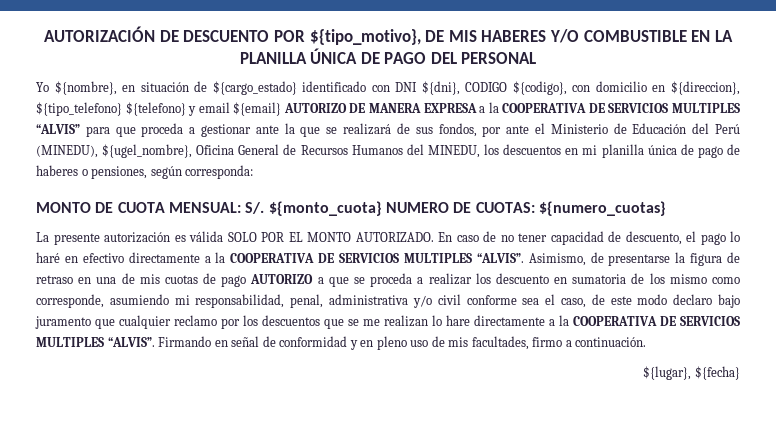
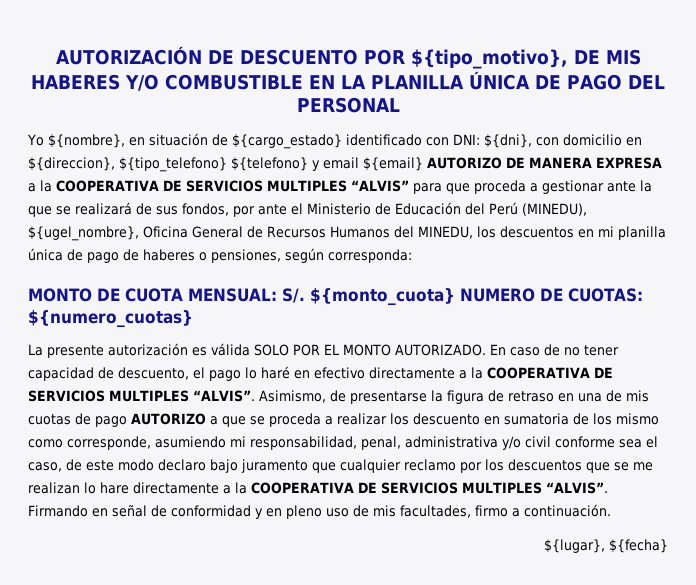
- Yo ${nombre}, en situación de ${cargo_estado} identificado con DNI ${dni}, CODIGO ${codigo}, con domicilio en ${direccion}, ${tipo_telefono} ${telefono} y email ${email} AUTORIZO DE MANERA EXPRESA a la COOPERATIVA DE SERVICIOS MULTIPLES “ALVIS” para que proceda a gestionar ante la que se realizará de sus fondos, por ante el Ministerio de Educación del Perú (MINEDU), ${ugel_nombre}, Oficina General de Recursos Humanos del MINEDU, los descuentos en mi planilla única de pago de haberes o pensiones, según corresponda:
+ Yo ${nombre}, en situación de ${cargo_estado} identificado con DNI: ${dni}, con domicilio en ${direccion}, ${tipo_telefono} ${telefono} y email ${email} AUTORIZO DE MANERA EXPRESA a la COOPERATIVA DE SERVICIOS MULTIPLES “ALVIS” para que proceda a gestionar ante la que se realizará de sus fondos, por ante el Ministerio de Educación del Perú (MINEDU), ${ugel_nombre}, Oficina General de Recursos Humanos del MINEDU, los descuentos en mi planilla única de pago de haberes o pensiones, según corresponda:

